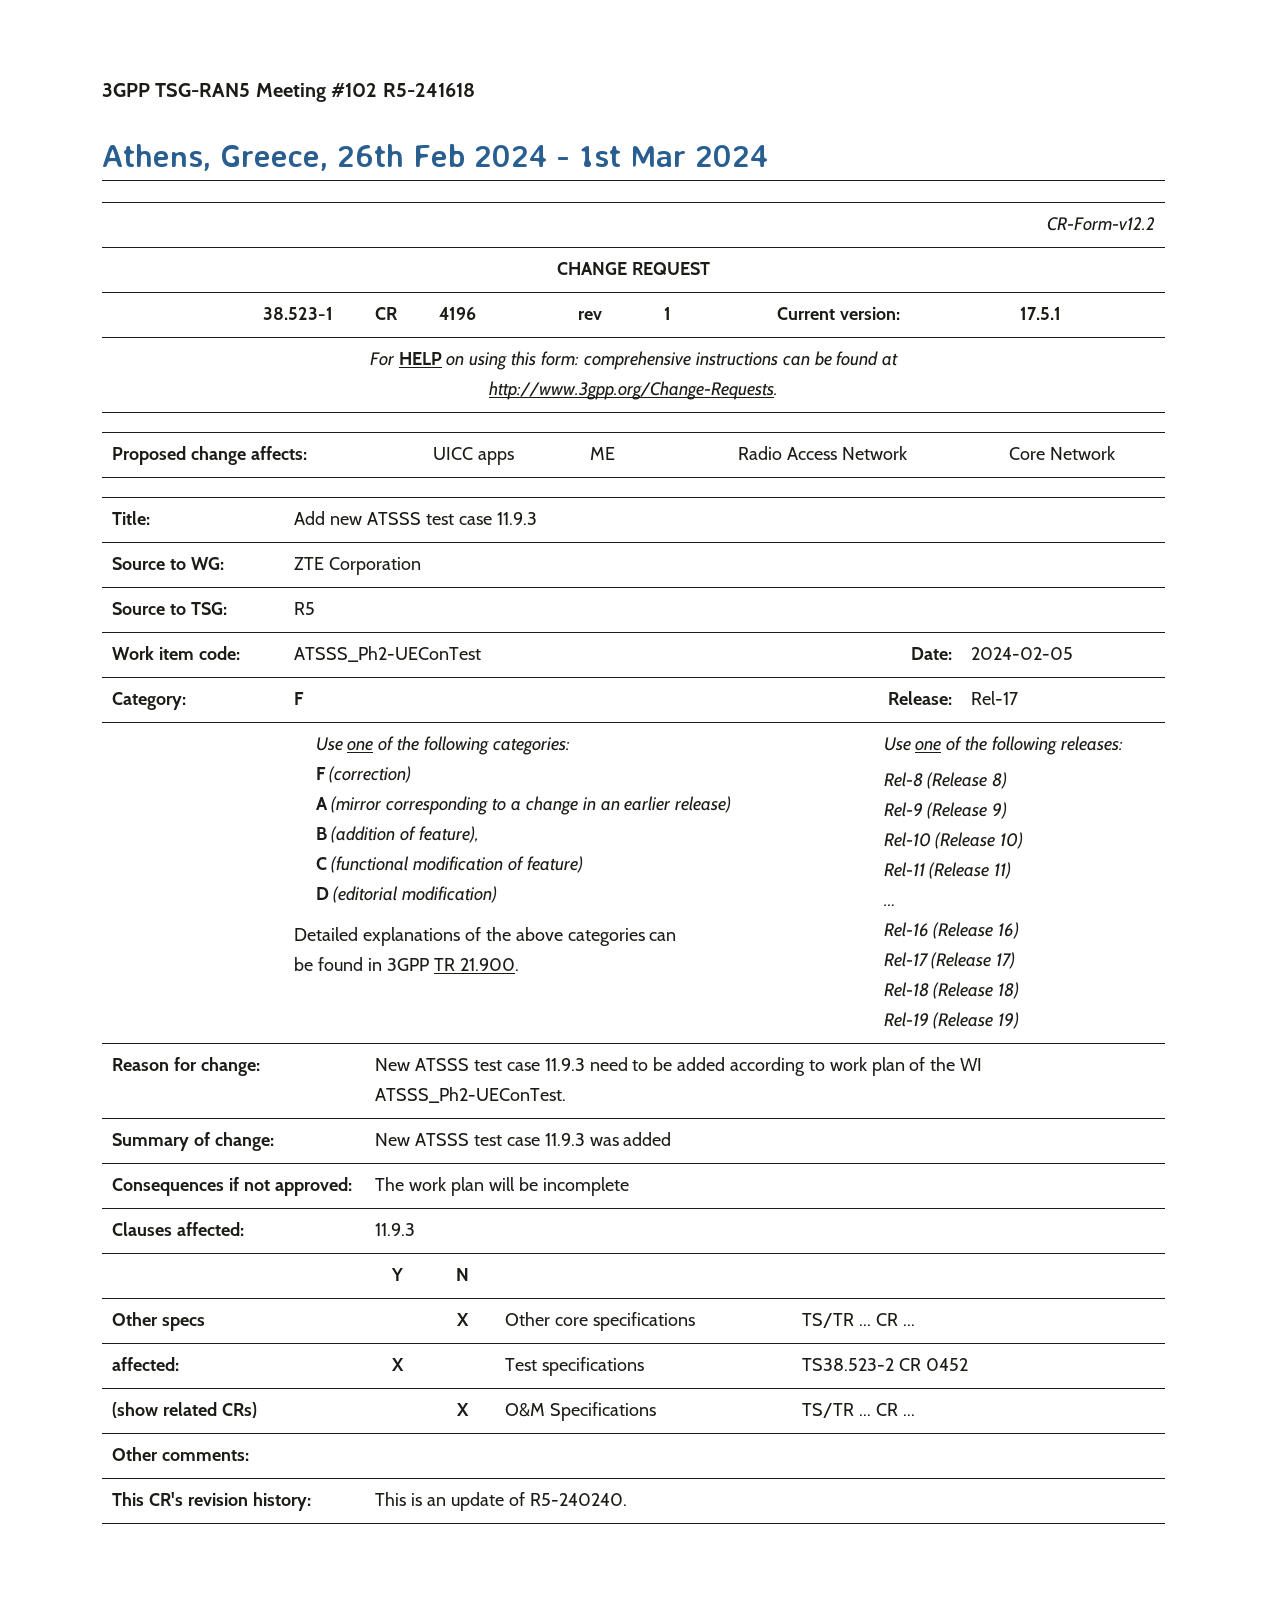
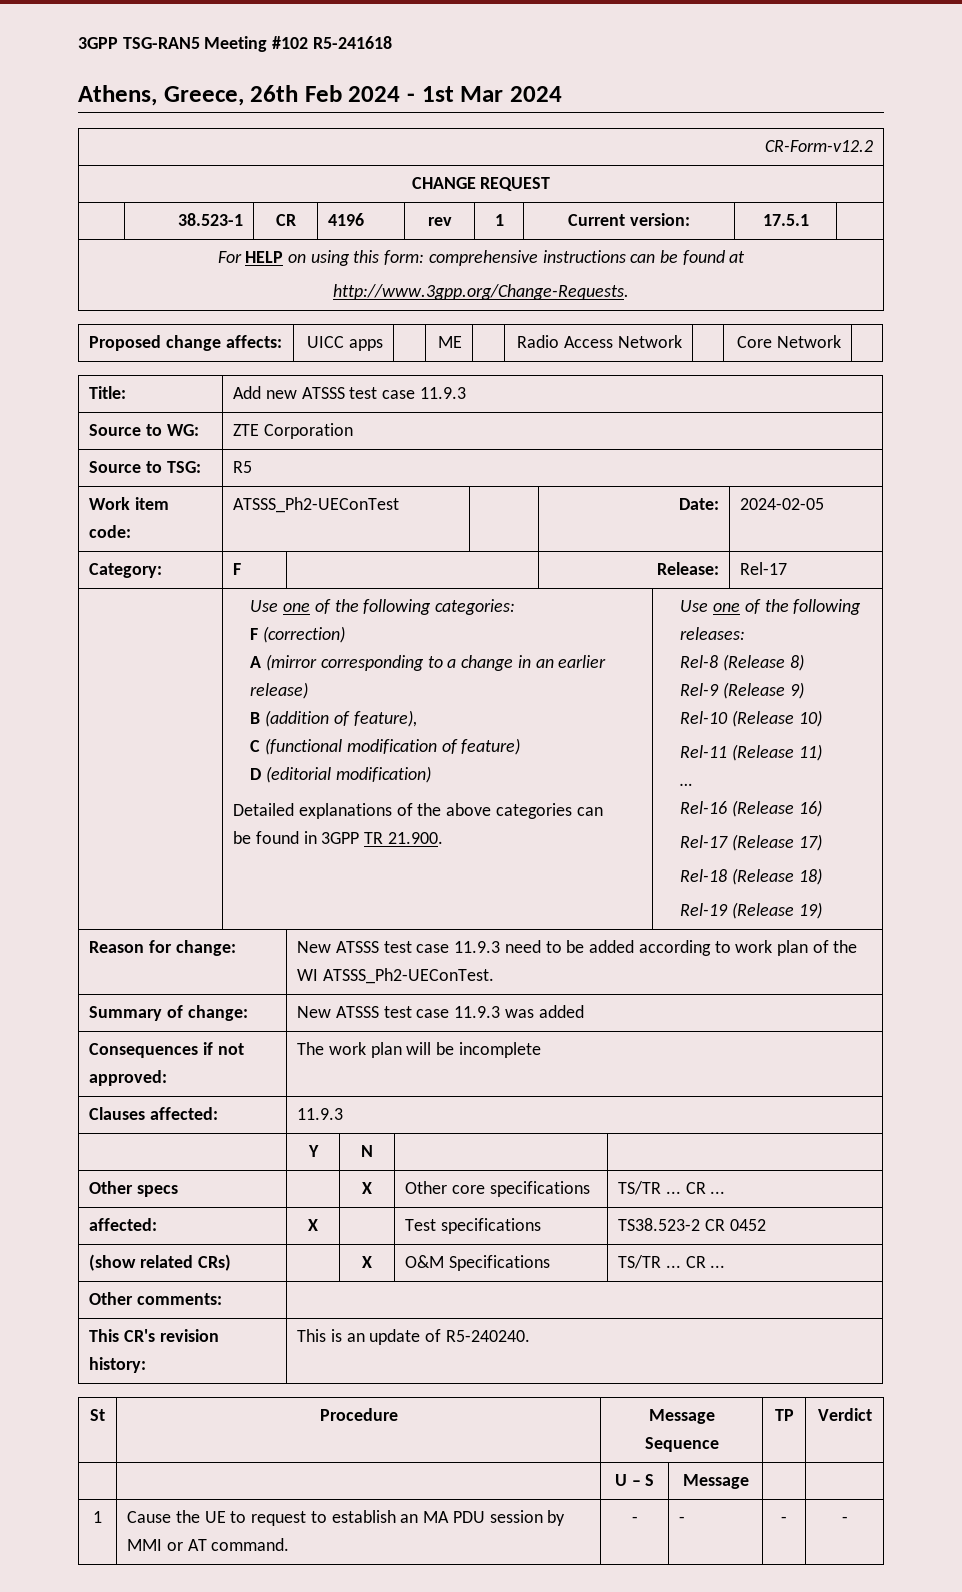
+ St | Procedure | Message Sequence | TP | Verdict
+ | | U – S | Message | |
+ 1 | Cause the UE to request to establish an MA PDU session by MMI or AT command. | - | - | - | -

